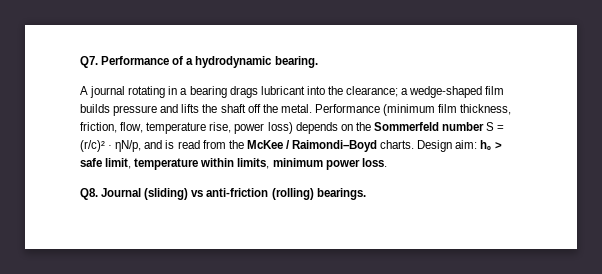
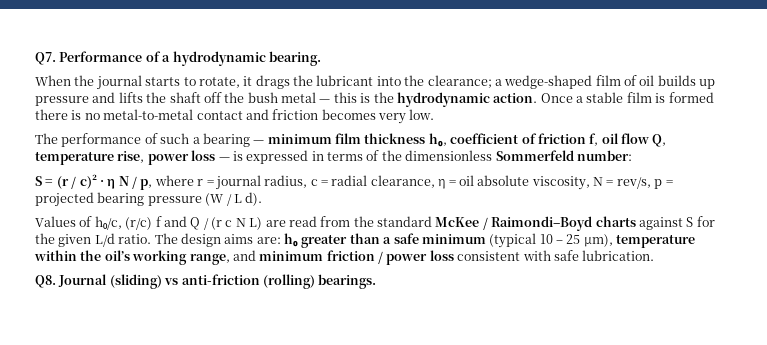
- A journal rotating in a bearing drags lubricant into the clearance; a wedge-shaped film builds pressure and lifts the shaft off the metal. Performance (minimum film thickness, friction, flow, temperature rise, power loss) depends on the Sommerfeld number S = (r/c)² · ηN/p, and is read from the McKee / Raimondi–Boyd charts. Design aim: h₀ > safe limit, temperature within limits, minimum power loss.
+ When the journal starts to rotate, it drags the lubricant into the clearance; a wedge-shaped film of oil builds up pressure and lifts the shaft off the bush metal — this is the hydrodynamic action. Once a stable film is formed there is no metal-to-metal contact and friction becomes very low.
+ The performance of such a bearing — minimum film thickness h₀, coefficient of friction f, oil flow Q, temperature rise, power loss — is expressed in terms of the dimensionless Sommerfeld number:
+ S = (r / c)² · η N / p, where r = journal radius, c = radial clearance, η = oil absolute viscosity, N = rev/s, p = projected bearing pressure (W / L d).
+ Values of h₀/c, (r/c) f and Q / (r c N L) are read from the standard McKee / Raimondi–Boyd charts against S for the given L/d ratio. The design aims are: h₀ greater than a safe minimum (typical 10 – 25 μm), temperature within the oil’s working range, and minimum friction / power loss consistent with safe lubrication.

